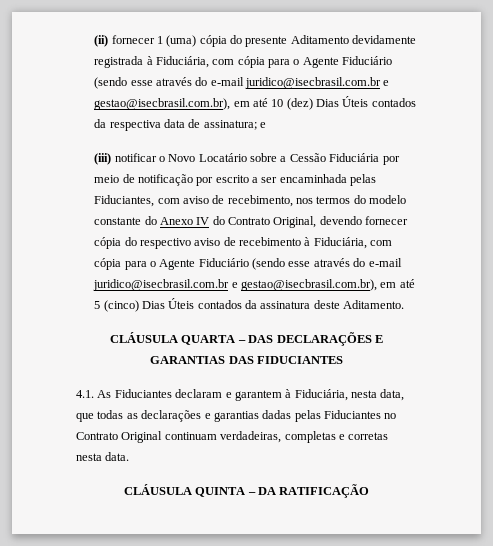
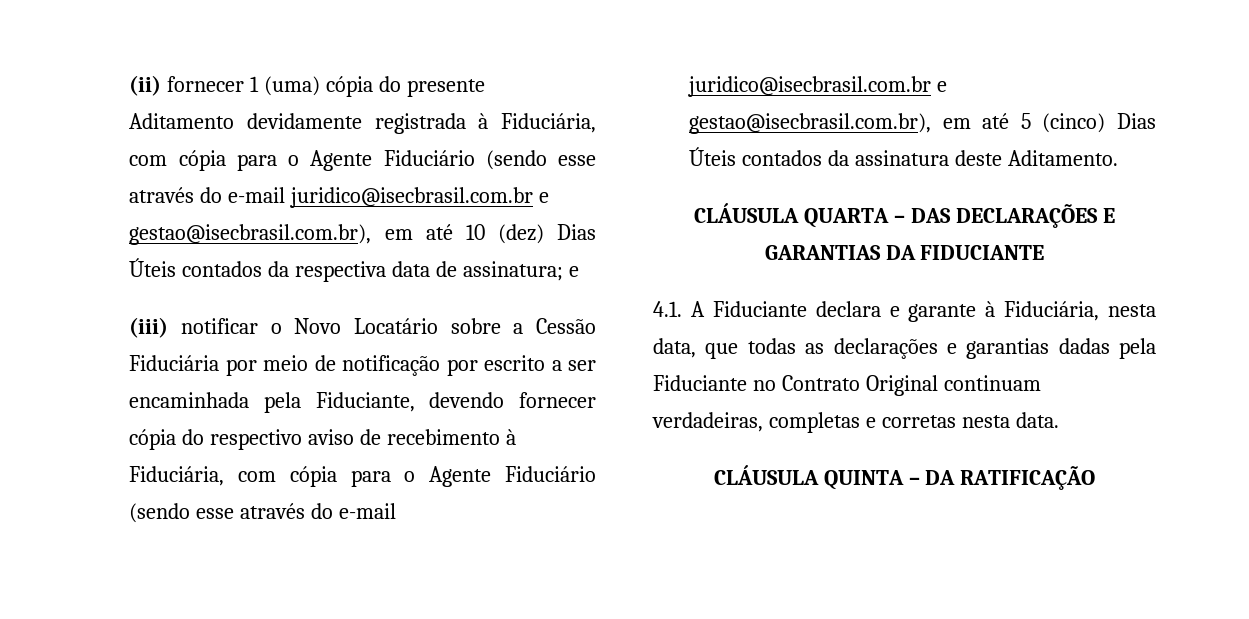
- (iii) notificar o Novo Locatário sobre a Cessão Fiduciária por meio de notificação por escrito a ser encaminhada pelas Fiduciantes, com aviso de recebimento, nos termos do modelo constante do Anexo IV do Contrato Original, devendo fornecer cópia do respectivo aviso de recebimento à Fiduciária, com cópia para o Agente Fiduciário (sendo esse através do e-mail juridico@isecbrasil.com.br e gestao@isecbrasil.com.br), em até 5 (cinco) Dias Úteis contados da assinatura deste Aditamento.
+ (iii) notificar o Novo Locatário sobre a Cessão Fiduciária por meio de notificação por escrito a ser encaminhada pela Fiduciante, devendo fornecer cópia do respectivo aviso de recebimento à Fiduciária, com cópia para o Agente Fiduciário (sendo esse através do e-mail juridico@isecbrasil.com.br e gestao@isecbrasil.com.br), em até 5 (cinco) Dias Úteis contados da assinatura deste Aditamento.
- CLÁUSULA QUARTA – DAS DECLARAÇÕES E GARANTIAS DAS FIDUCIANTES
+ CLÁUSULA QUARTA – DAS DECLARAÇÕES E GARANTIAS DA FIDUCIANTE
- 4.1. As Fiduciantes declaram e garantem à Fiduciária, nesta data, que todas as declarações e garantias dadas pelas Fiduciantes no Contrato Original continuam verdadeiras, completas e corretas nesta data.
+ 4.1. A Fiduciante declara e garante à Fiduciária, nesta data, que todas as declarações e garantias dadas pela Fiduciante no Contrato Original continuam verdadeiras, completas e corretas nesta data.

